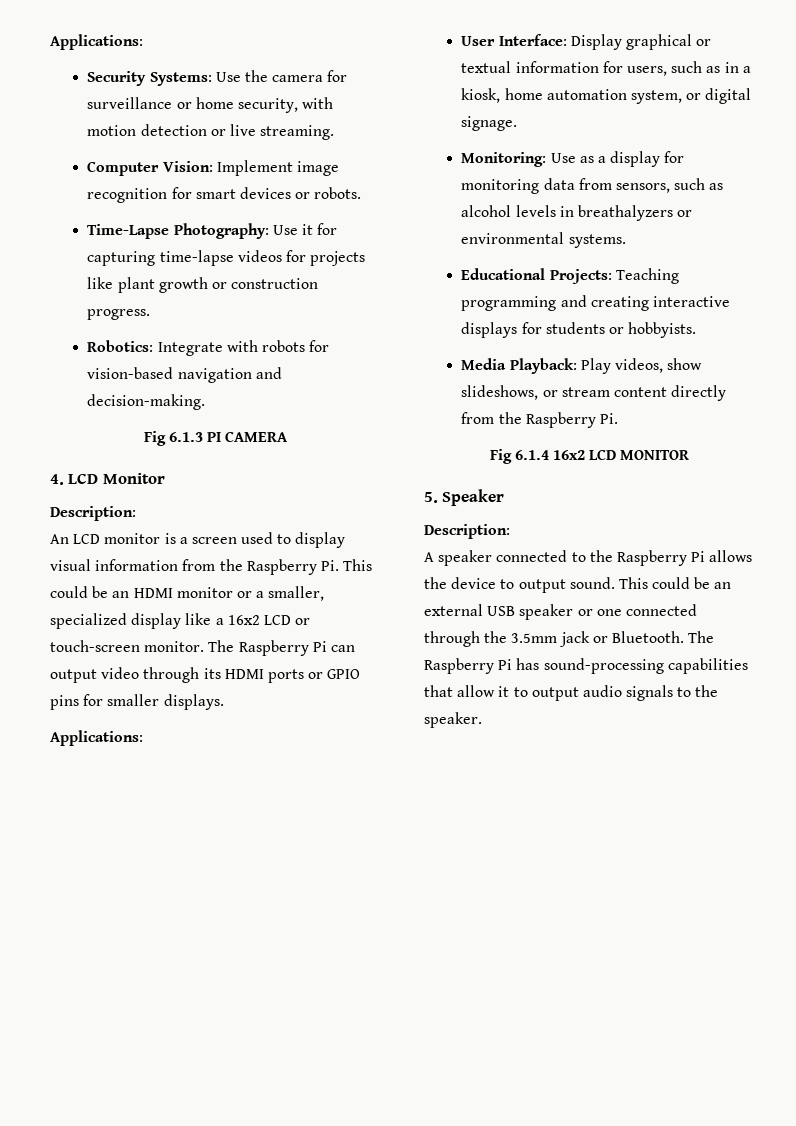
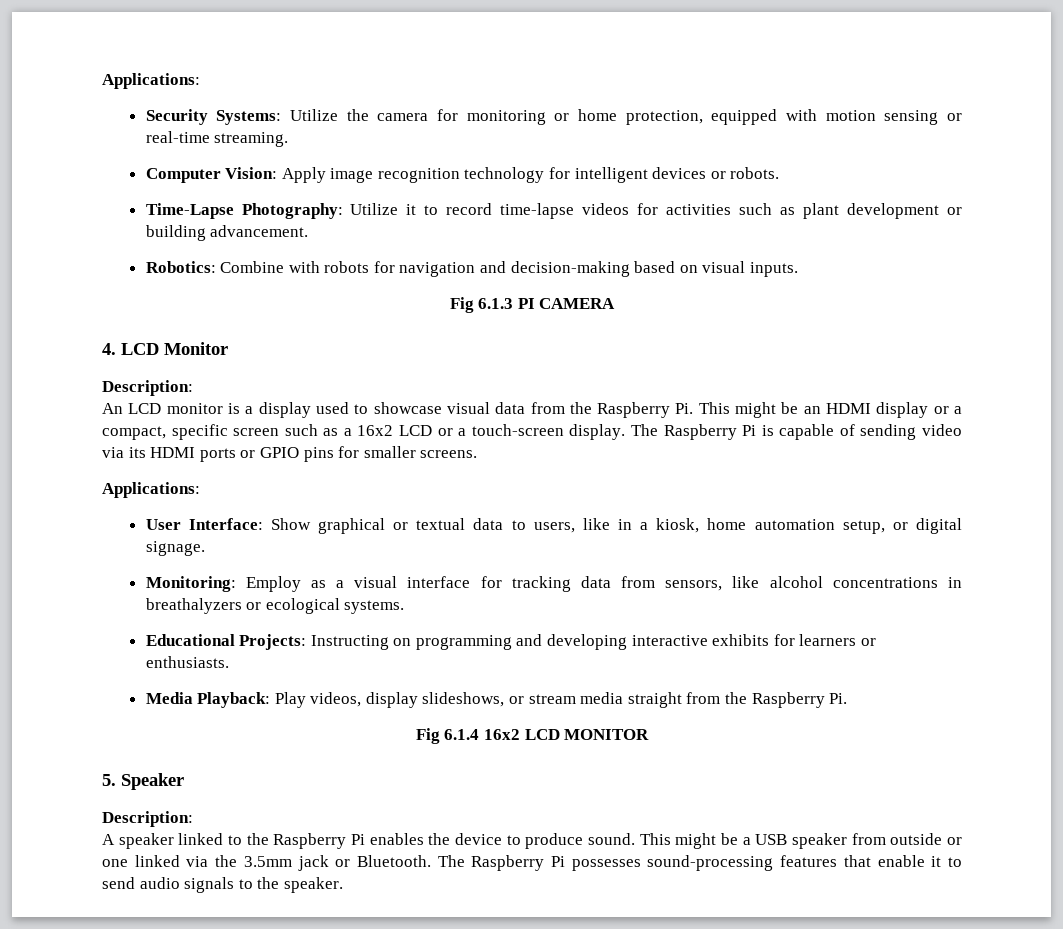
- Security Systems: Use the camera for surveillance or home security, with motion detection or live streaming.
+ Security Systems: Utilize the camera for monitoring or home protection, equipped with motion sensing or real-time streaming.
- Computer Vision: Implement image recognition for smart devices or robots.
+ Computer Vision: Apply image recognition technology for intelligent devices or robots.
- Time-Lapse Photography: Use it for capturing time-lapse videos for projects like plant growth or construction progress.
+ Time-Lapse Photography: Utilize it to record time-lapse videos for activities such as plant development or building advancement.
- Robotics: Integrate with robots for vision-based navigation and decision-making.
+ Robotics: Combine with robots for navigation and decision-making based on visual inputs.
- An LCD monitor is a screen used to display visual information from the Raspberry Pi. This could be an HDMI monitor or a smaller, specialized display like a 16x2 LCD or touch-screen monitor. The Raspberry Pi can output video through its HDMI ports or GPIO pins for smaller displays.
+ An LCD monitor is a display used to showcase visual data from the Raspberry Pi. This might be an HDMI display or a compact, specific screen such as a 16x2 LCD or a touch-screen display. The Raspberry Pi is capable of sending video via its HDMI ports or GPIO pins for smaller screens.
- User Interface: Display graphical or textual information for users, such as in a kiosk, home automation system, or digital signage.
+ User Interface: Show graphical or textual data to users, like in a kiosk, home automation setup, or digital signage.
- Monitoring: Use as a display for monitoring data from sensors, such as alcohol levels in breathalyzers or environmental systems.
+ Monitoring: Employ as a visual interface for tracking data from sensors, like alcohol concentrations in breathalyzers or ecological systems.
- Educational Projects: Teaching programming and creating interactive displays for students or hobbyists.
+ Educational Projects: Instructing on programming and developing interactive exhibits for learners or enthusiasts.
- Media Playback: Play videos, show slideshows, or stream content directly from the Raspberry Pi.
+ Media Playback: Play videos, display slideshows, or stream media straight from the Raspberry Pi.
- A speaker connected to the Raspberry Pi allows the device to output sound.
+ A speaker linked to the Raspberry Pi enables the device to produce sound.
- This could be an external USB speaker or one connected through the 3.5mm jack or Bluetooth.
+ This might be a USB speaker from outside or one linked via the 3.5mm jack or Bluetooth.
- The Raspberry Pi has sound-processing capabilities that allow it to output audio signals to the speaker.
+ The Raspberry Pi possesses sound-processing features that enable it to send audio signals to the speaker.

